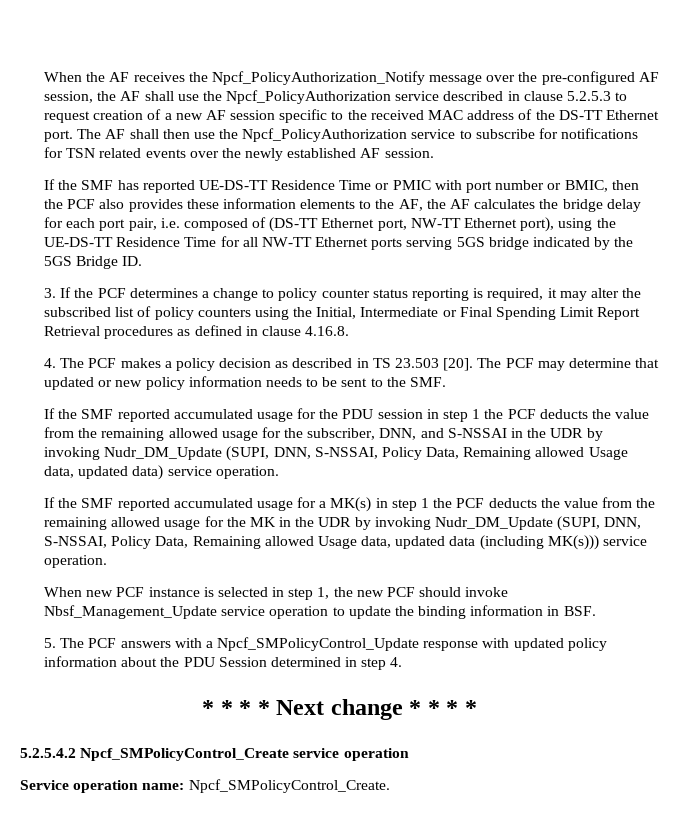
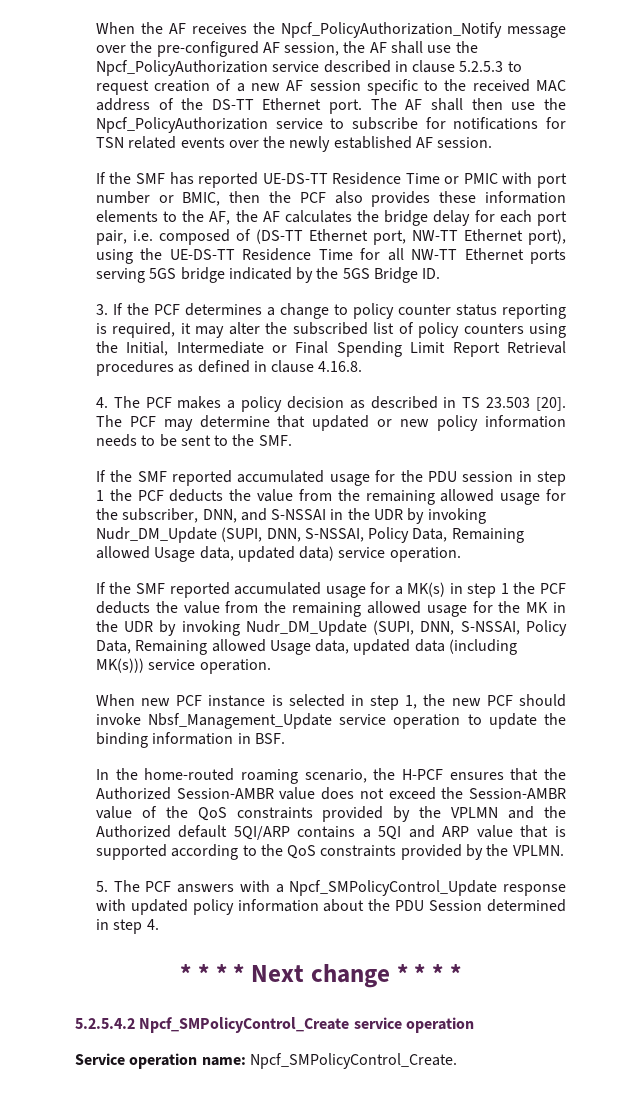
+ In the home-routed roaming scenario, the H-PCF ensures that the Authorized Session-AMBR value does not exceed the Session-AMBR value of the QoS constraints provided by the VPLMN and the Authorized default 5QI/ARP contains a 5QI and ARP value that is supported according to the QoS constraints provided by the VPLMN.

